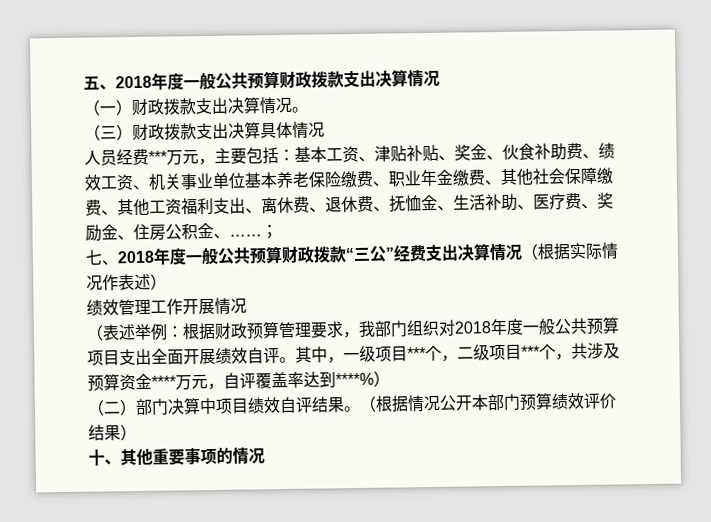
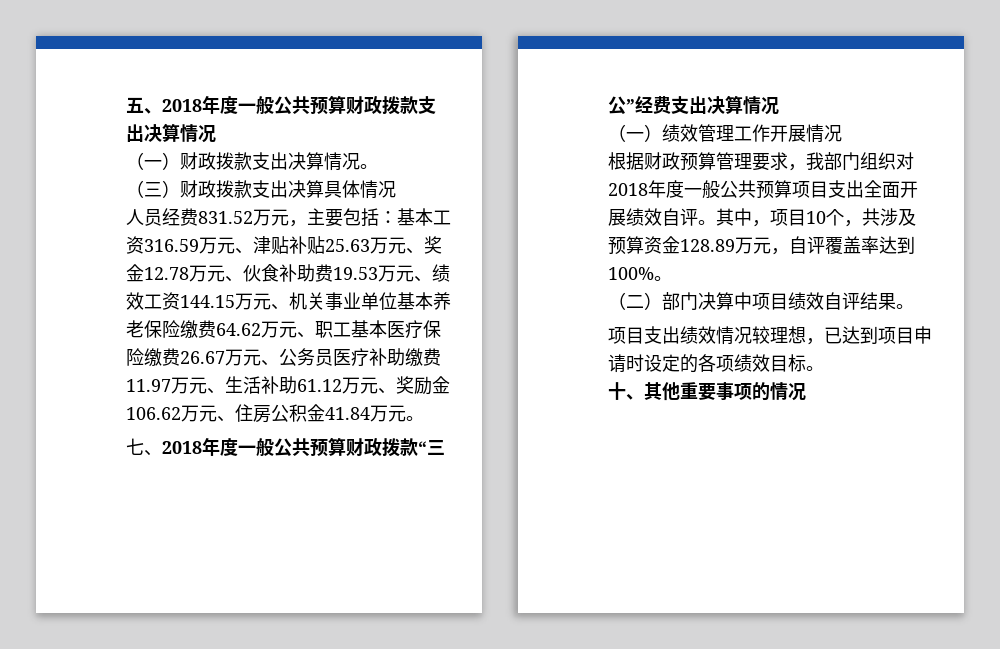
- 人员经费***万元，主要包括：基本工资、津贴补贴、奖金、伙食补助费、绩效工资、机关事业单位基本养老保险缴费、职业年金缴费、其他社会保障缴费、其他工资福利支出、离休费、退休费、抚恤金、生活补助、医疗费、奖励金、住房公积金、……；
+ 人员经费831.52万元，主要包括：基本工资316.59万元、津贴补贴25.63万元、奖金12.78万元、伙食补助费19.53万元、绩效工资144.15万元、机关事业单位基本养老保险缴费64.62万元、职工基本医疗保险缴费26.67万元、公务员医疗补助缴费11.97万元、生活补助61.12万元、奖励金106.62万元、住房公积金41.84万元。
- 七、2018年度一般公共预算财政拨款“三公”经费支出决算情况（根据实际情况作表述）
- 绩效管理工作开展情况
+ 七、2018年度一般公共预算财政拨款“三公”经费支出决算情况
+ （一）绩效管理工作开展情况
- （表述举例：根据财政预算管理要求，我部门组织对2018年度一般公共预算项目支出全面开展绩效自评。
+ 根据财政预算管理要求，我部门组织对2018年度一般公共预算项目支出全面开展绩效自评。
- 其中，一级项目***个，二级项目***个，共涉及预算资金****万元，自评覆盖率达到****%）
+ 其中，项目10个，共涉及预算资金128.89万元，自评覆盖率达到100%。
- （二）部门决算中项目绩效自评结果。（根据情况公开本部门预算绩效评价结果）
+ （二）部门决算中项目绩效自评结果。
+ 项目支出绩效情况较理想，已达到项目申请时设定的各项绩效目标。

